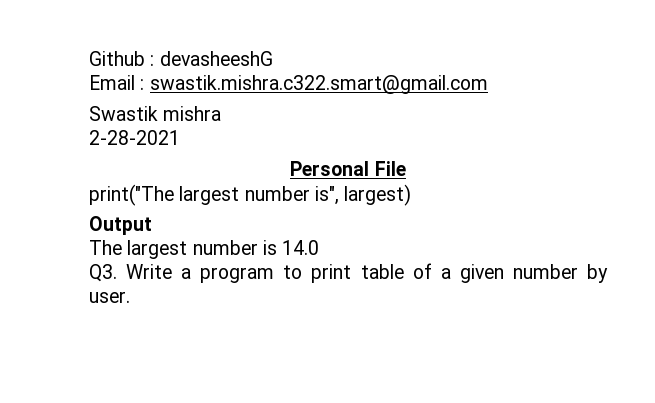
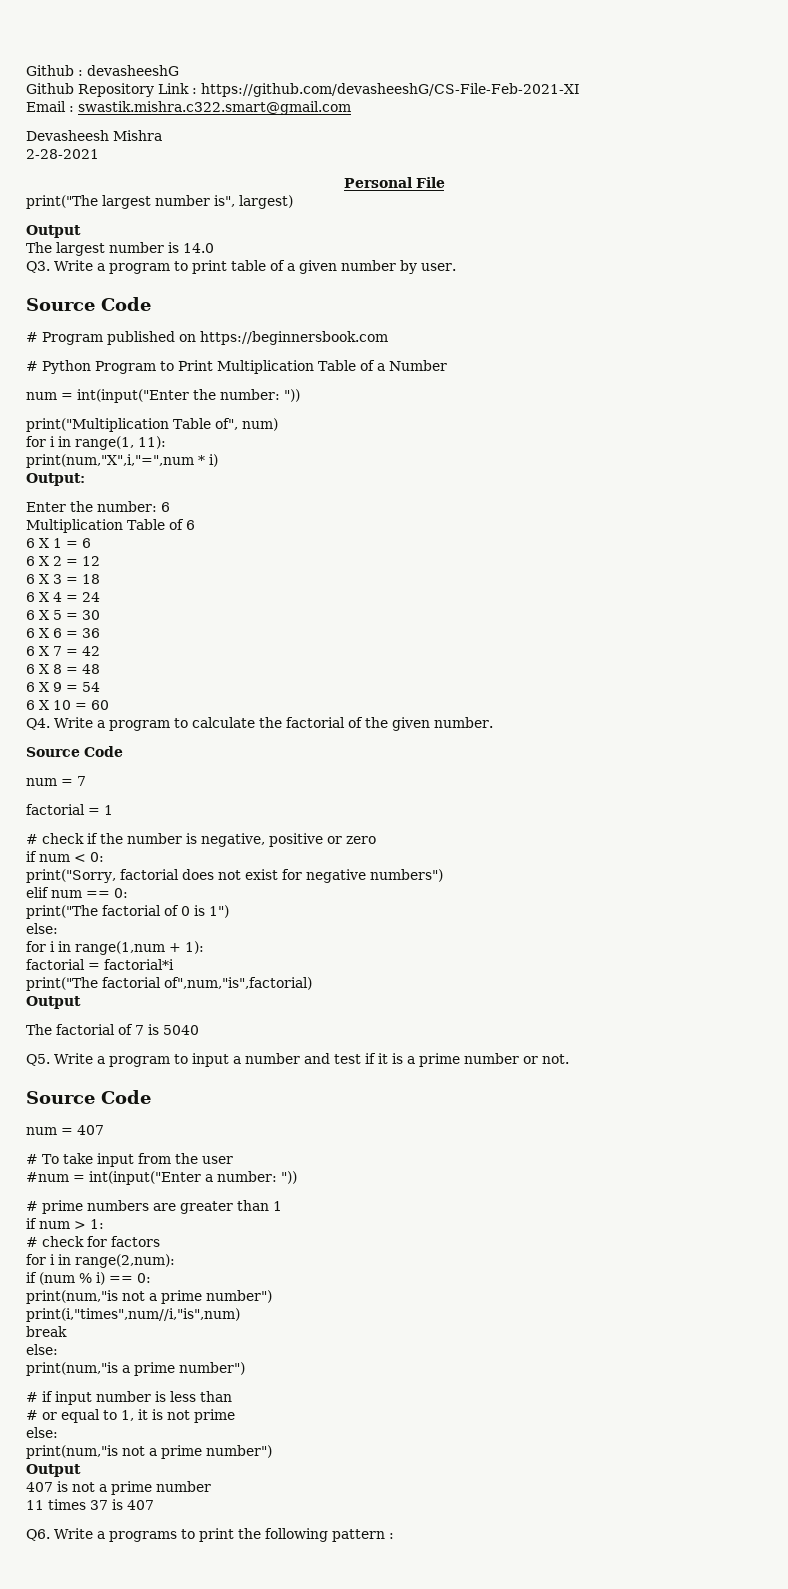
+ Github Repository Link : https://github.com/devasheeshG/CS-File-Feb-2021-XI
- Swastik mishra
+ Devasheesh Mishra
  Q3. Write a program to print table of a given number by user.
+ Source Code
+ # Program published on https://beginnersbook.com
+ # Python Program to Print Multiplication Table of a Number
+ num = int(input("Enter the number: "))
+ print("Multiplication Table of", num)
+ for i in range(1, 11):
+ print(num,"X",i,"=",num * i)
+ Output:
+ Enter the number: 6
+ Multiplication Table of 6
+ 6 X 1 = 6
+ 6 X 2 = 12
+ 6 X 3 = 18
+ 6 X 4 = 24
+ 6 X 5 = 30
+ 6 X 6 = 36
+ 6 X 7 = 42
+ 6 X 8 = 48
+ 6 X 9 = 54
+ 6 X 10 = 60
+ Q4. Write a program to calculate the factorial of the given number.
+ Source Code
+ num = 7
+ factorial = 1
+ # check if the number is negative, positive or zero
+ if num < 0:
+ print("Sorry, factorial does not exist for negative numbers")
+ elif num == 0:
+ print("The factorial of 0 is 1")
+ else:
+ for i in range(1,num + 1):
+ factorial = factorial*i
+ print("The factorial of",num,"is",factorial)
+ Output
+ The factorial of 7 is 5040
+ Q5. Write a program to input a number and test if it is a prime number or not.
+ Source Code
+ num = 407
+ # To take input from the user
+ #num = int(input("Enter a number: "))
+ # prime numbers are greater than 1
+ if num > 1:
+ # check for factors
+ for i in range(2,num):
+ if (num % i) == 0:
+ print(num,"is not a prime number")
+ print(i,"times",num//i,"is",num)
+ break
+ else:
+ print(num,"is a prime number")
+ # if input number is less than
+ # or equal to 1, it is not prime
+ else:
+ print(num,"is not a prime number")
+ Output
+ 407 is not a prime number
+ 11 times 37 is 407
+ Q6. Write a programs to print the following pattern :

